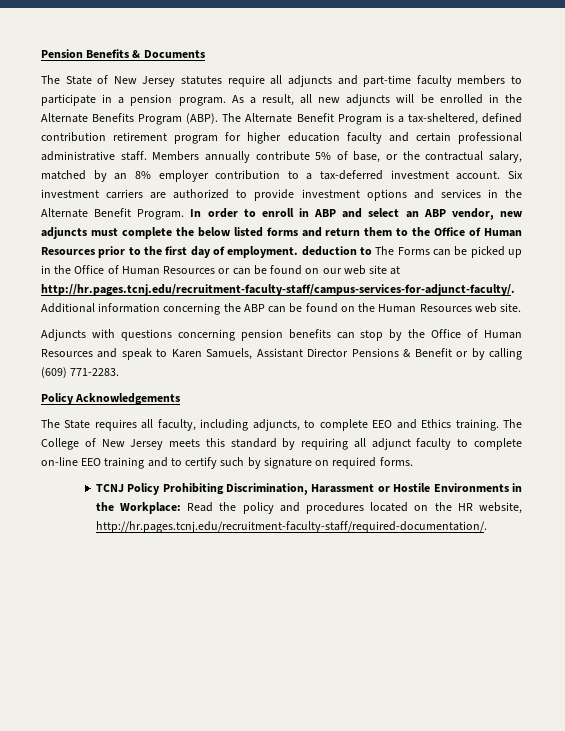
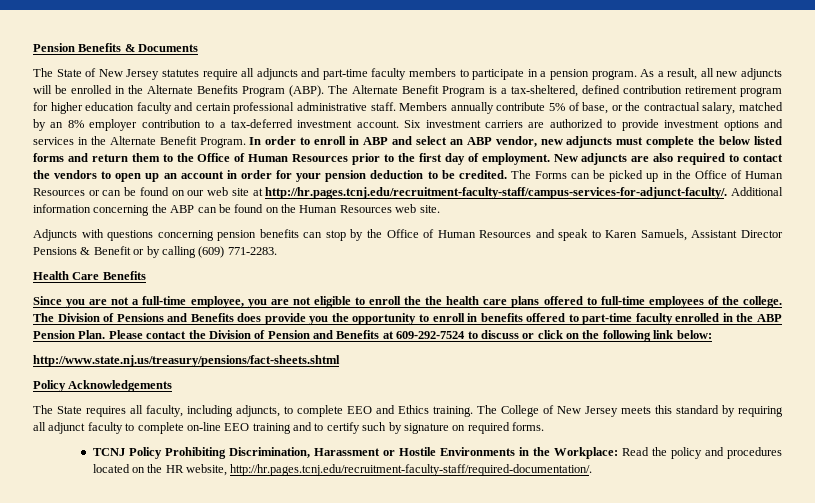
- In order to enroll in ABP and select an ABP vendor, new adjuncts must complete the below listed forms and return them to the Office of Human Resources prior to the first day of employment. deduction to The Forms can be picked up in the Office of Human Resources or can be found on our web site at http://hr.pages.tcnj.edu/recruitment-faculty-staff/campus-services-for-adjunct-faculty/. Additional information concerning the ABP can be found on the Human Resources web site.
+ In order to enroll in ABP and select an ABP vendor, new adjuncts must complete the below listed forms and return them to the Office of Human Resources prior to the first day of employment. New adjuncts are also required to contact the vendors to open up an account in order for your pension deduction to be credited. The Forms can be picked up in the Office of Human Resources or can be found on our web site at http://hr.pages.tcnj.edu/recruitment-faculty-staff/campus-services-for-adjunct-faculty/. Additional information concerning the ABP can be found on the Human Resources web site.
+ Health Care Benefits
+ Since you are not a full-time employee, you are not eligible to enroll the the health care plans offered to full-time employees of the college. The Division of Pensions and Benefits does provide you the opportunity to enroll in benefits offered to part-time faculty enrolled in the ABP Pension Plan. Please contact the Division of Pension and Benefits at 609-292-7524 to discuss or click on the following link below:
+ http://www.state.nj.us/treasury/pensions/fact-sheets.shtml

